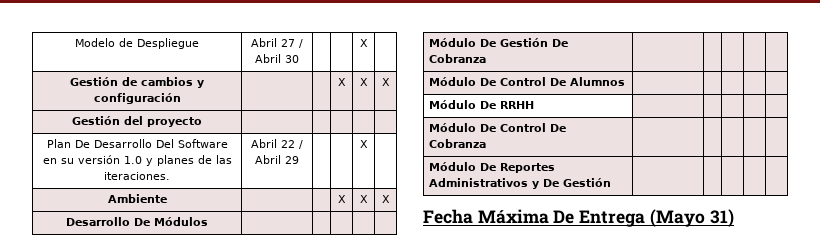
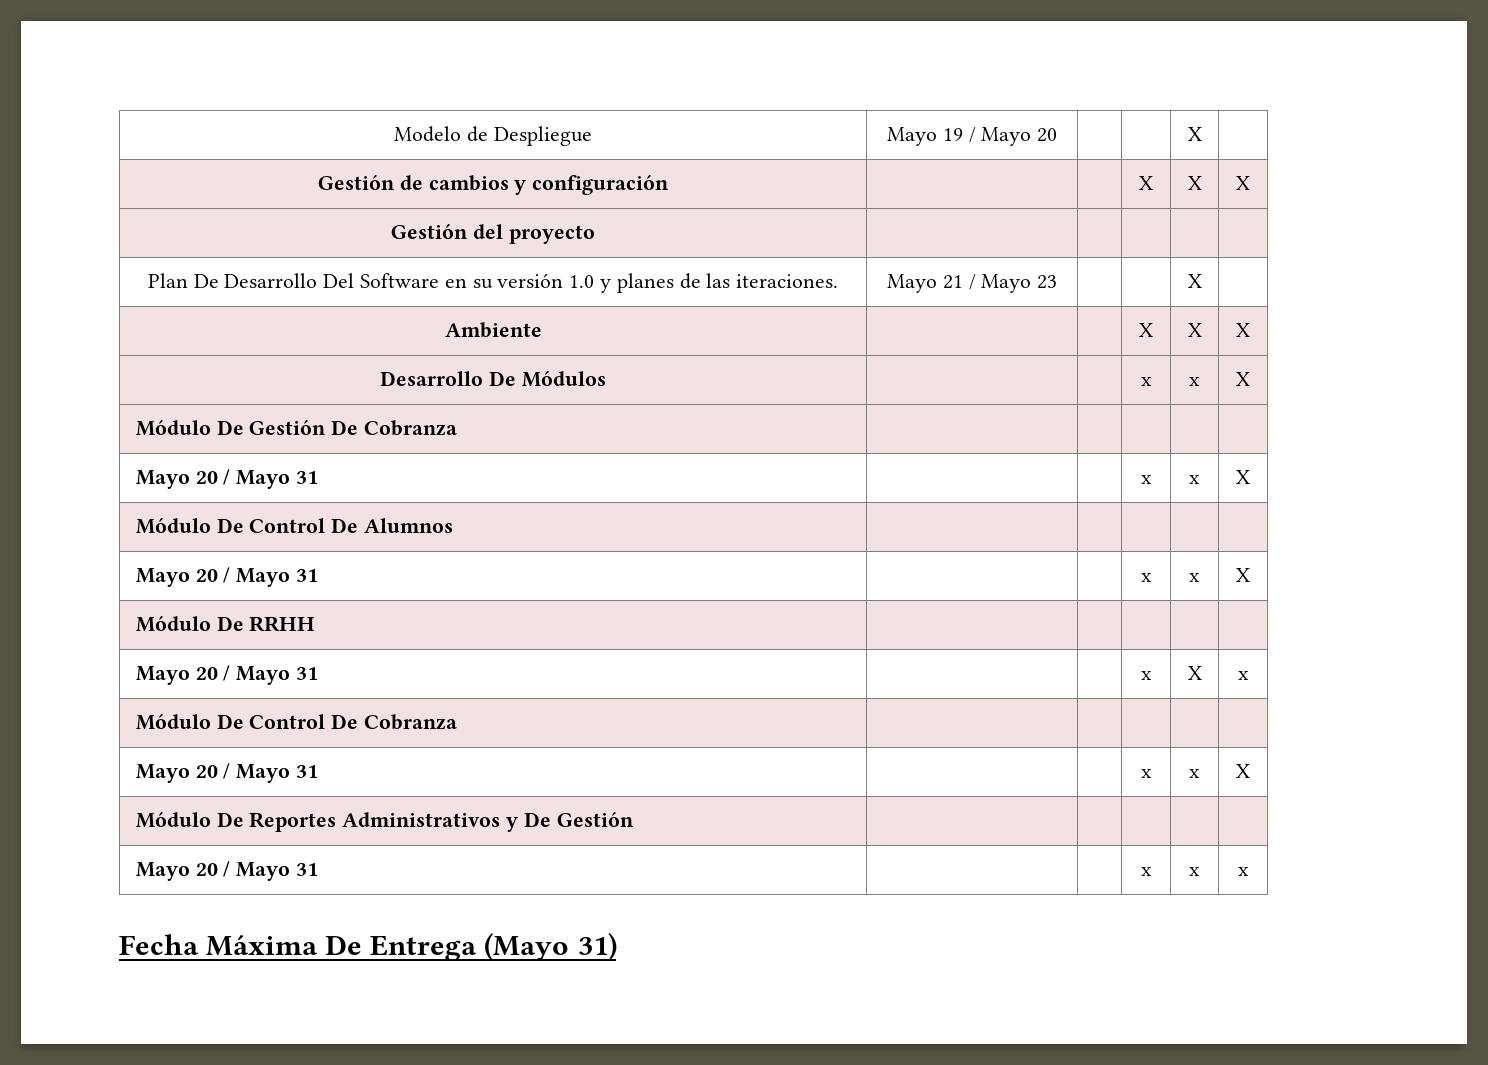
- Modelo de Despliegue | Abril 27 / Abril 30 | | | X |
+ Modelo de Despliegue | Mayo 19 / Mayo 20 | | | X |
- Plan De Desarrollo Del Software en su versión 1.0 y planes de las iteraciones. | Abril 22 / Abril 29 | | | X |
+ Plan De Desarrollo Del Software en su versión 1.0 y planes de las iteraciones. | Mayo 21 / Mayo 23 | | | X |
- Desarrollo De Módulos | | | | |
+ Desarrollo De Módulos | | | x | x | X
  Módulo De Gestión De Cobranza | | | | |
+ Mayo 20 / Mayo 31 | | | x | x | X
  Módulo De Control De Alumnos | | | | |
+ Mayo 20 / Mayo 31 | | | x | x | X
  Módulo De RRHH | | | | |
+ Mayo 20 / Mayo 31 | | | x | X | x
  Módulo De Control De Cobranza | | | | |
+ Mayo 20 / Mayo 31 | | | x | x | X
+ Mayo 20 / Mayo 31 | | | x | x | x

